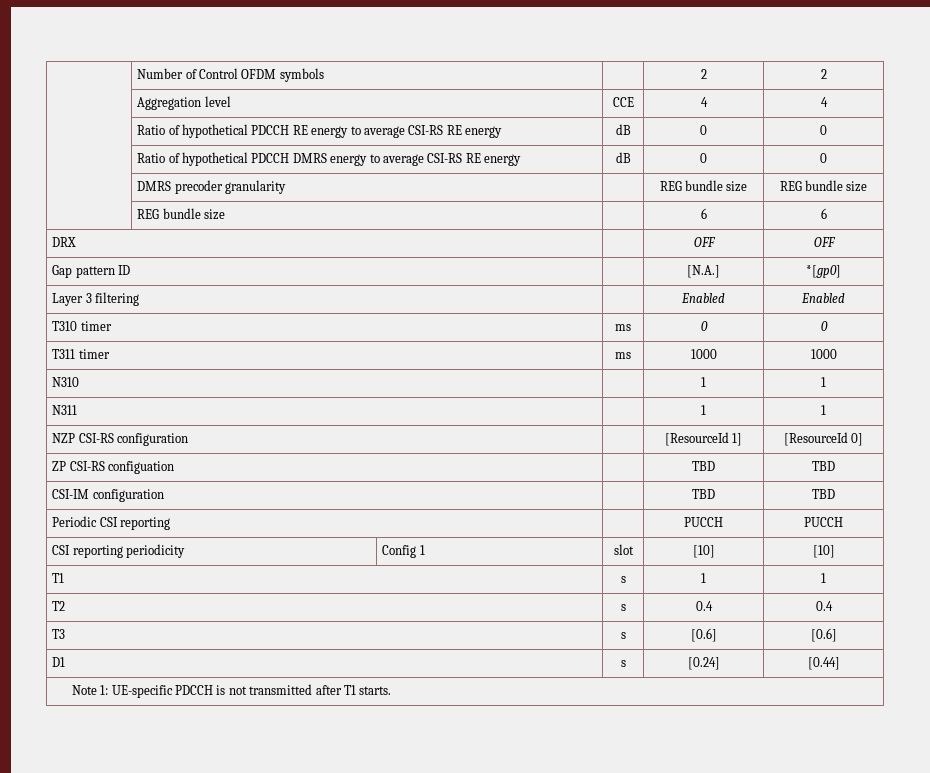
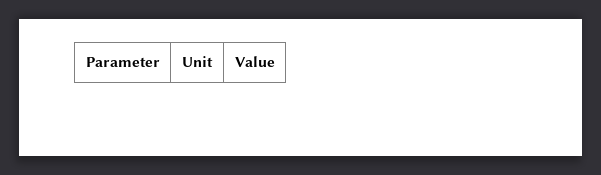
- | Number of Control OFDM symbols | | 2 | 2
- | Aggregation level | CCE | 4 | 4
- | Ratio of hypothetical PDCCH RE energy to average CSI-RS RE energy | dB | 0 | 0
- | Ratio of hypothetical PDCCH DMRS energy to average CSI-RS RE energy | dB | 0 | 0
- | DMRS precoder granularity | | REG bundle size | REG bundle size
- | REG bundle size | | 6 | 6
- DRX | | OFF | OFF
- Gap pattern ID | | [N.A.] | *[gp0]
- Layer 3 filtering | | Enabled | Enabled
- T310 timer | ms | 0 | 0
- T311 timer | ms | 1000 | 1000
- N310 | | 1 | 1
- N311 | | 1 | 1
- NZP CSI-RS configuration | | [ResourceId 1] | [ResourceId 0]
- ZP CSI-RS configuation | | TBD | TBD
- CSI-IM configuration | | TBD | TBD
- Periodic CSI reporting | | PUCCH | PUCCH
- CSI reporting periodicity | Config 1 | slot | [10] | [10]
- T1 | s | 1 | 1
- T2 | s | 0.4 | 0.4
- T3 | s | [0.6] | [0.6]
- D1 | s | [0.24] | [0.44]
- Note 1: UE-specific PDCCH is not transmitted after T1 starts.
+ Parameter | Unit | Value

